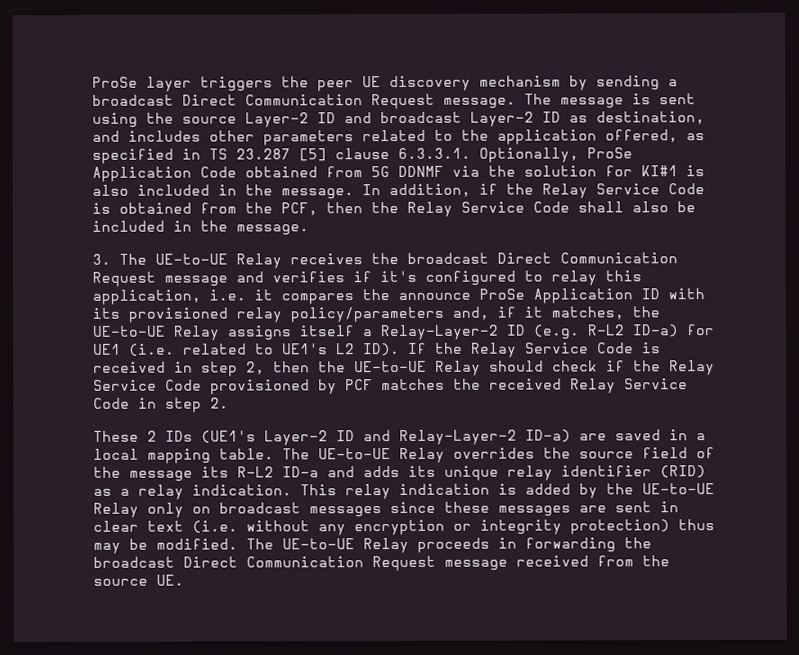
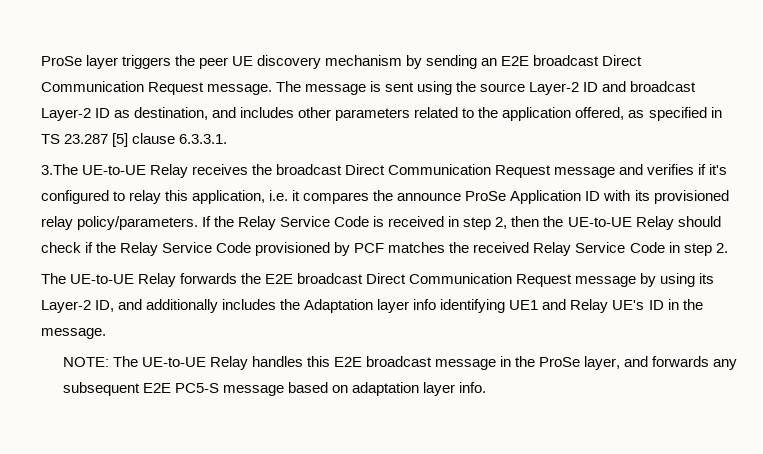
- ProSe layer triggers the peer UE discovery mechanism by sending a broadcast Direct Communication Request message.
+ ProSe layer triggers the peer UE discovery mechanism by sending an E2E broadcast Direct Communication Request message.
- The message is sent using the source Layer-2 ID and broadcast Layer-2 ID as destination, and includes other parameters related to the application offered, as specified in TS 23.287 [5] clause 6.3.3.1. Optionally, ProSe Application Code obtained from 5G DDNMF via the solution for KI#1 is also included in the message. In addition, if the Relay Service Code is obtained from the PCF, then the Relay Service Code shall also be included in the message.
- 3. The UE-to-UE Relay receives the broadcast Direct Communication Request message and verifies if it's configured to relay this application, i.e. it compares the announce ProSe Application ID with its provisioned relay policy/parameters and, if it matches, the UE-to-UE Relay assigns itself a Relay-Layer-2 ID (e.g. R-L2 ID-a) for UE1 (i.e. related to UE1's L2 ID). If the Relay Service Code is received in step 2, then the UE-to-UE Relay should check if the Relay Service Code provisioned by PCF matches the received Relay Service Code in step 2.
+ The message is sent using the source Layer-2 ID and broadcast Layer-2 ID as destination, and includes other parameters related to the application offered, as specified in TS 23.287 [5] clause 6.3.3.1.
+ 3.The UE-to-UE Relay receives the broadcast Direct Communication Request message and verifies if it's configured to relay this application, i.e. it compares the announce ProSe Application ID with its provisioned relay policy/parameters. If the Relay Service Code is received in step 2, then the UE-to-UE Relay should check if the Relay Service Code provisioned by PCF matches the received Relay Service Code in step 2.
- These 2 IDs (UE1's Layer-2 ID and Relay-Layer-2 ID-a) are saved in a local mapping table. The UE-to-UE Relay overrides the source field of the message its R-L2 ID-a and adds its unique relay identifier (RID) as a relay indication. This relay indication is added by the UE-to-UE Relay only on broadcast messages since these messages are sent in clear text (i.e. without any encryption or integrity protection) thus may be modified. The UE-to-UE Relay proceeds in forwarding the broadcast Direct Communication Request message received from the source UE.
+ The UE-to-UE Relay forwards the E2E broadcast Direct Communication Request message by using its Layer-2 ID, and additionally includes the Adaptation layer info identifying UE1 and Relay UE's ID in the message.
+ NOTE: The UE-to-UE Relay handles this E2E broadcast message in the ProSe layer, and forwards any subsequent E2E PC5-S message based on adaptation layer info.

